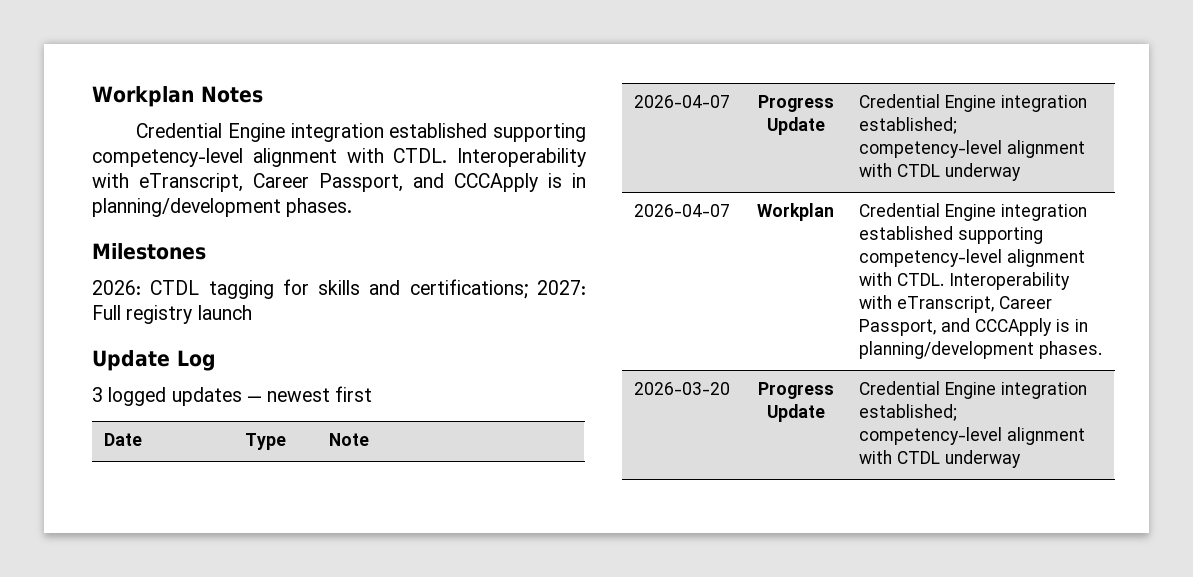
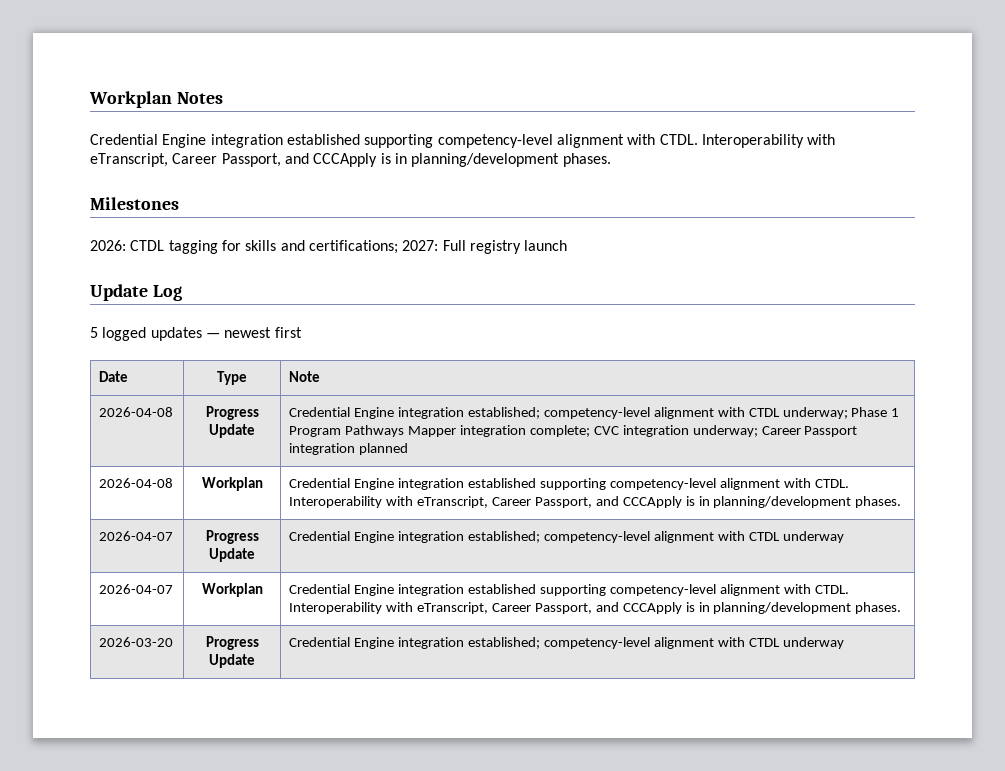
- 3 logged updates — newest first
+ 5 logged updates — newest first
+ 2026-04-08 | Progress Update | Credential Engine integration established; competency-level alignment with CTDL underway; Phase 1 Program Pathways Mapper integration complete; CVC integration underway; Career Passport integration planned
+ 2026-04-08 | Workplan | Credential Engine integration established supporting competency-level alignment with CTDL. Interoperability with eTranscript, Career Passport, and CCCApply is in planning/development phases.

